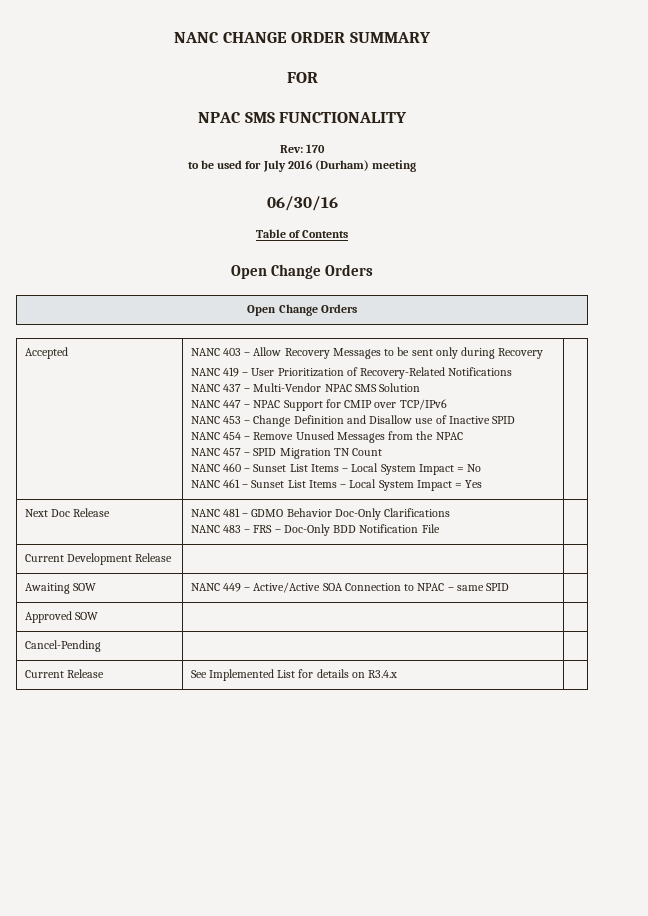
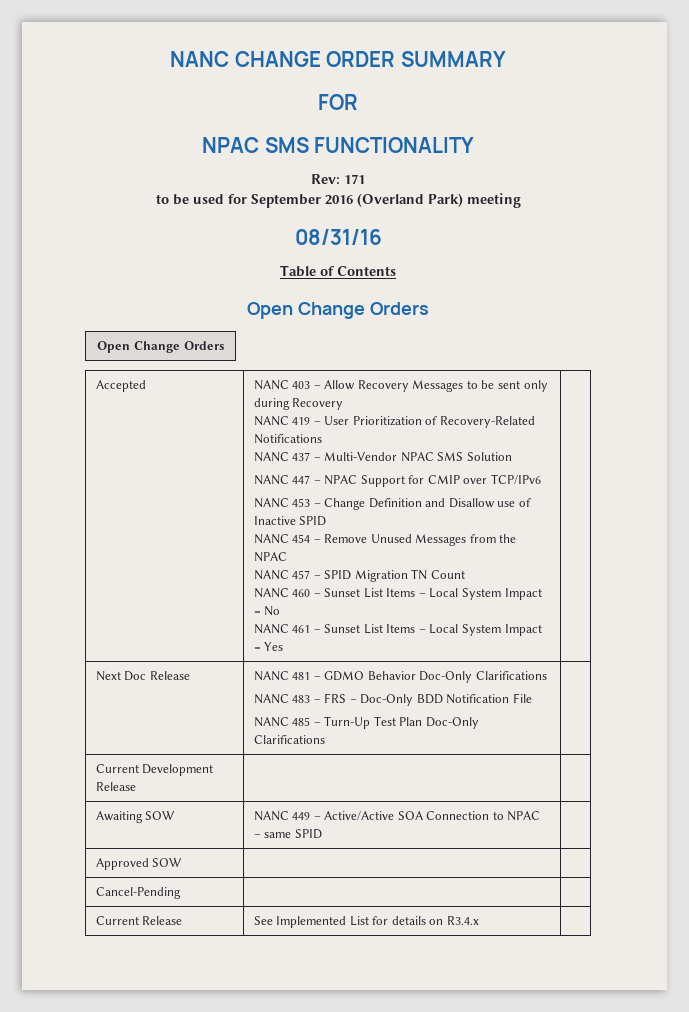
- Rev: 170
+ Rev: 171
- to be used for July 2016 (Durham) meeting
+ to be used for September 2016 (Overland Park) meeting
- 06/30/16
+ 08/31/16
  Next Doc Release | NANC 481 – GDMO Behavior Doc-Only Clarifications
- NANC 483 – FRS – Doc-Only BDD Notification File |
+ NANC 483 – FRS – Doc-Only BDD Notification File
+ NANC 485 – Turn-Up Test Plan Doc-Only Clarifications |

